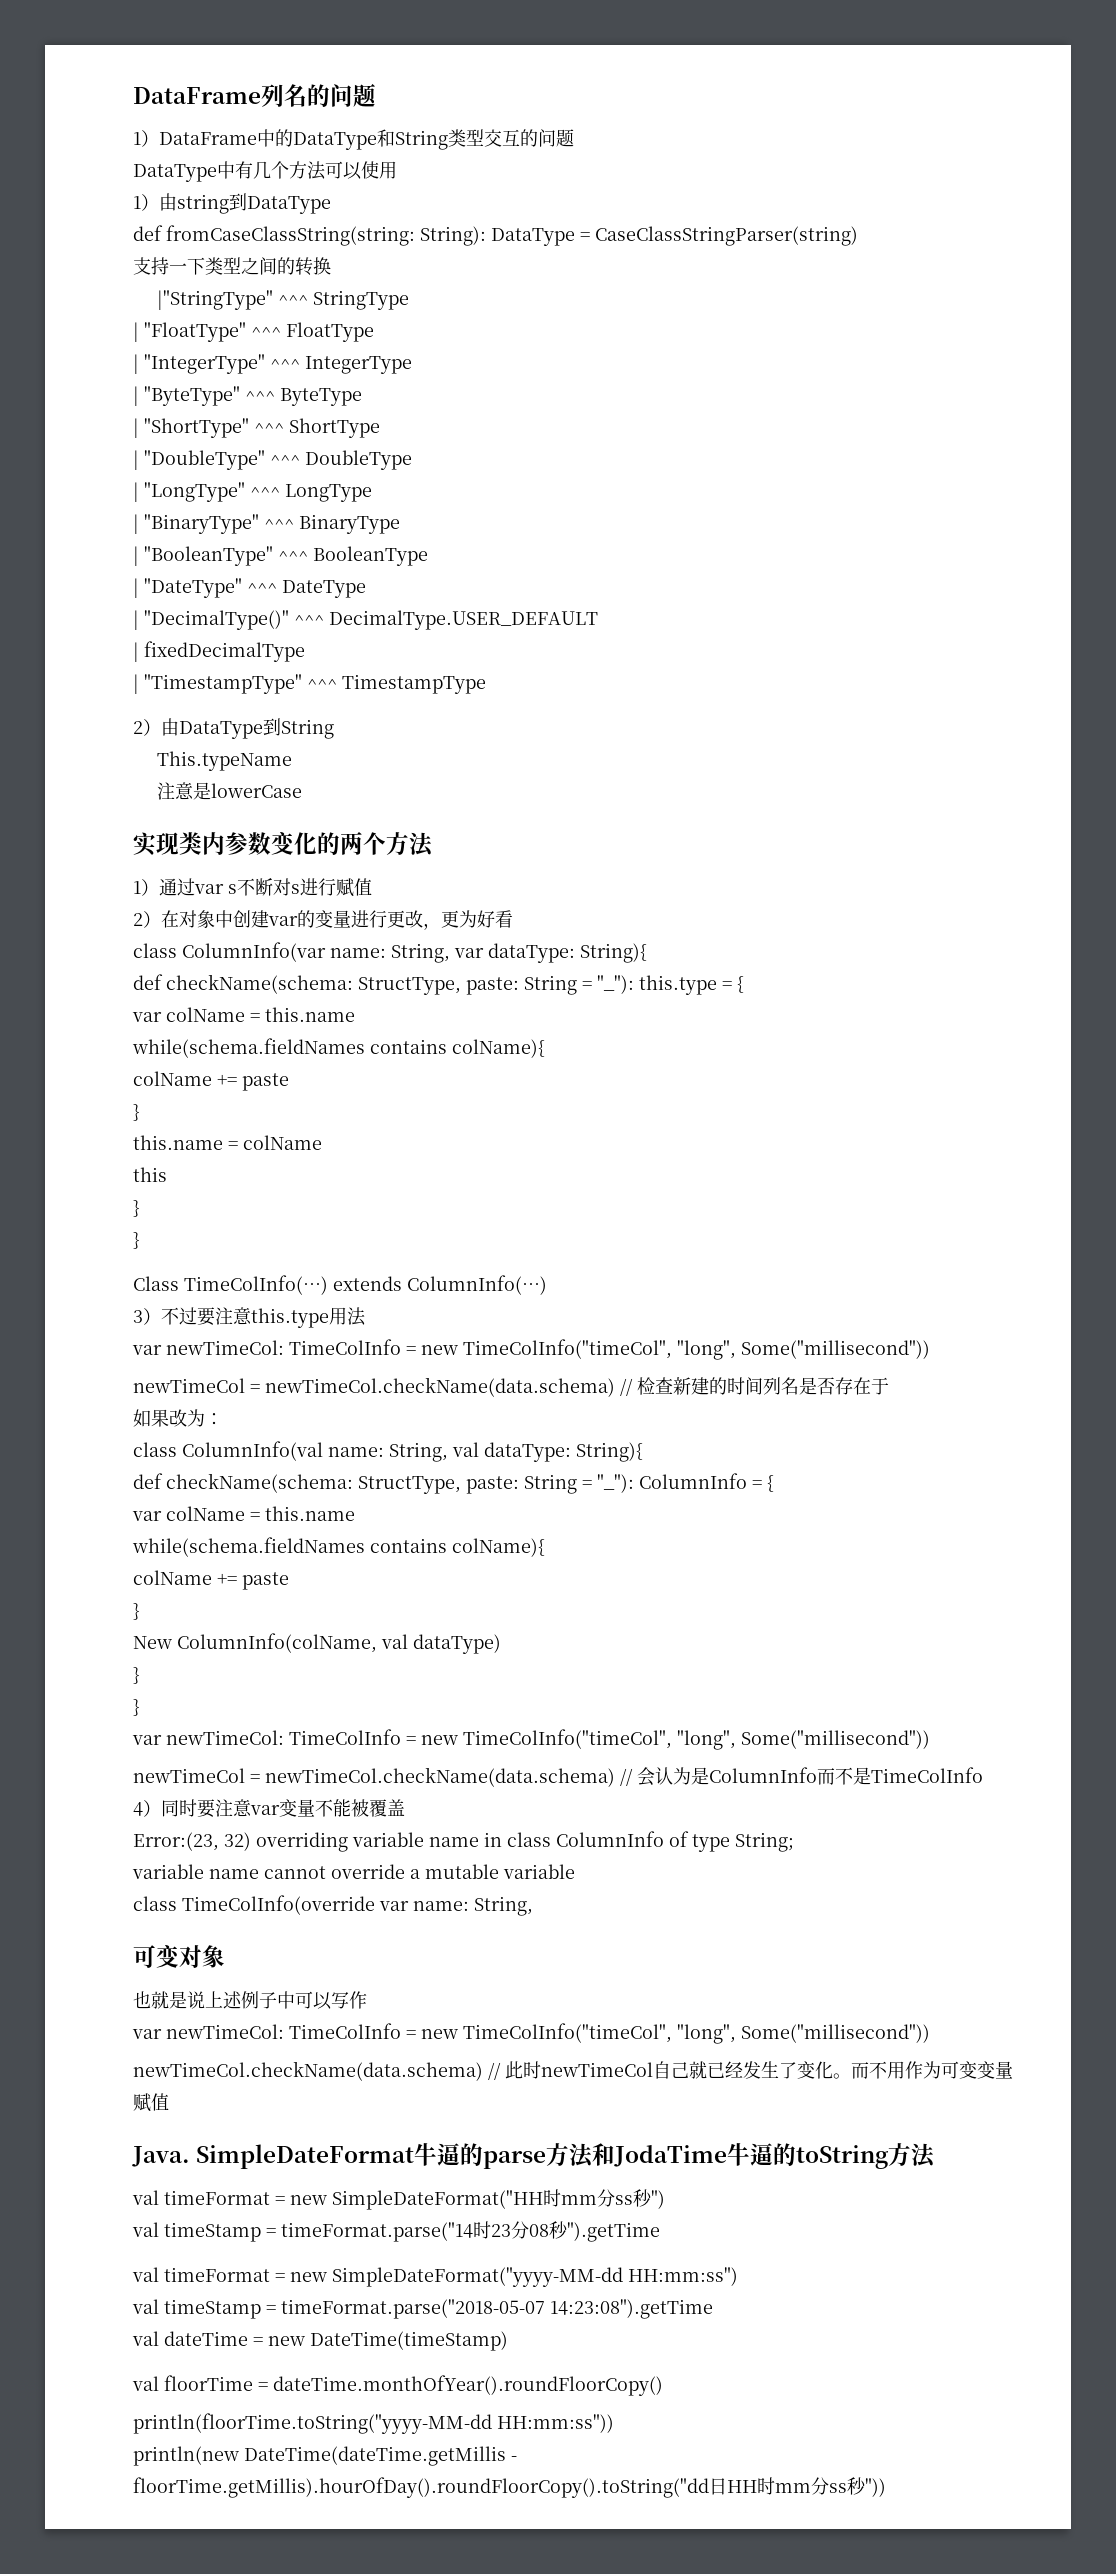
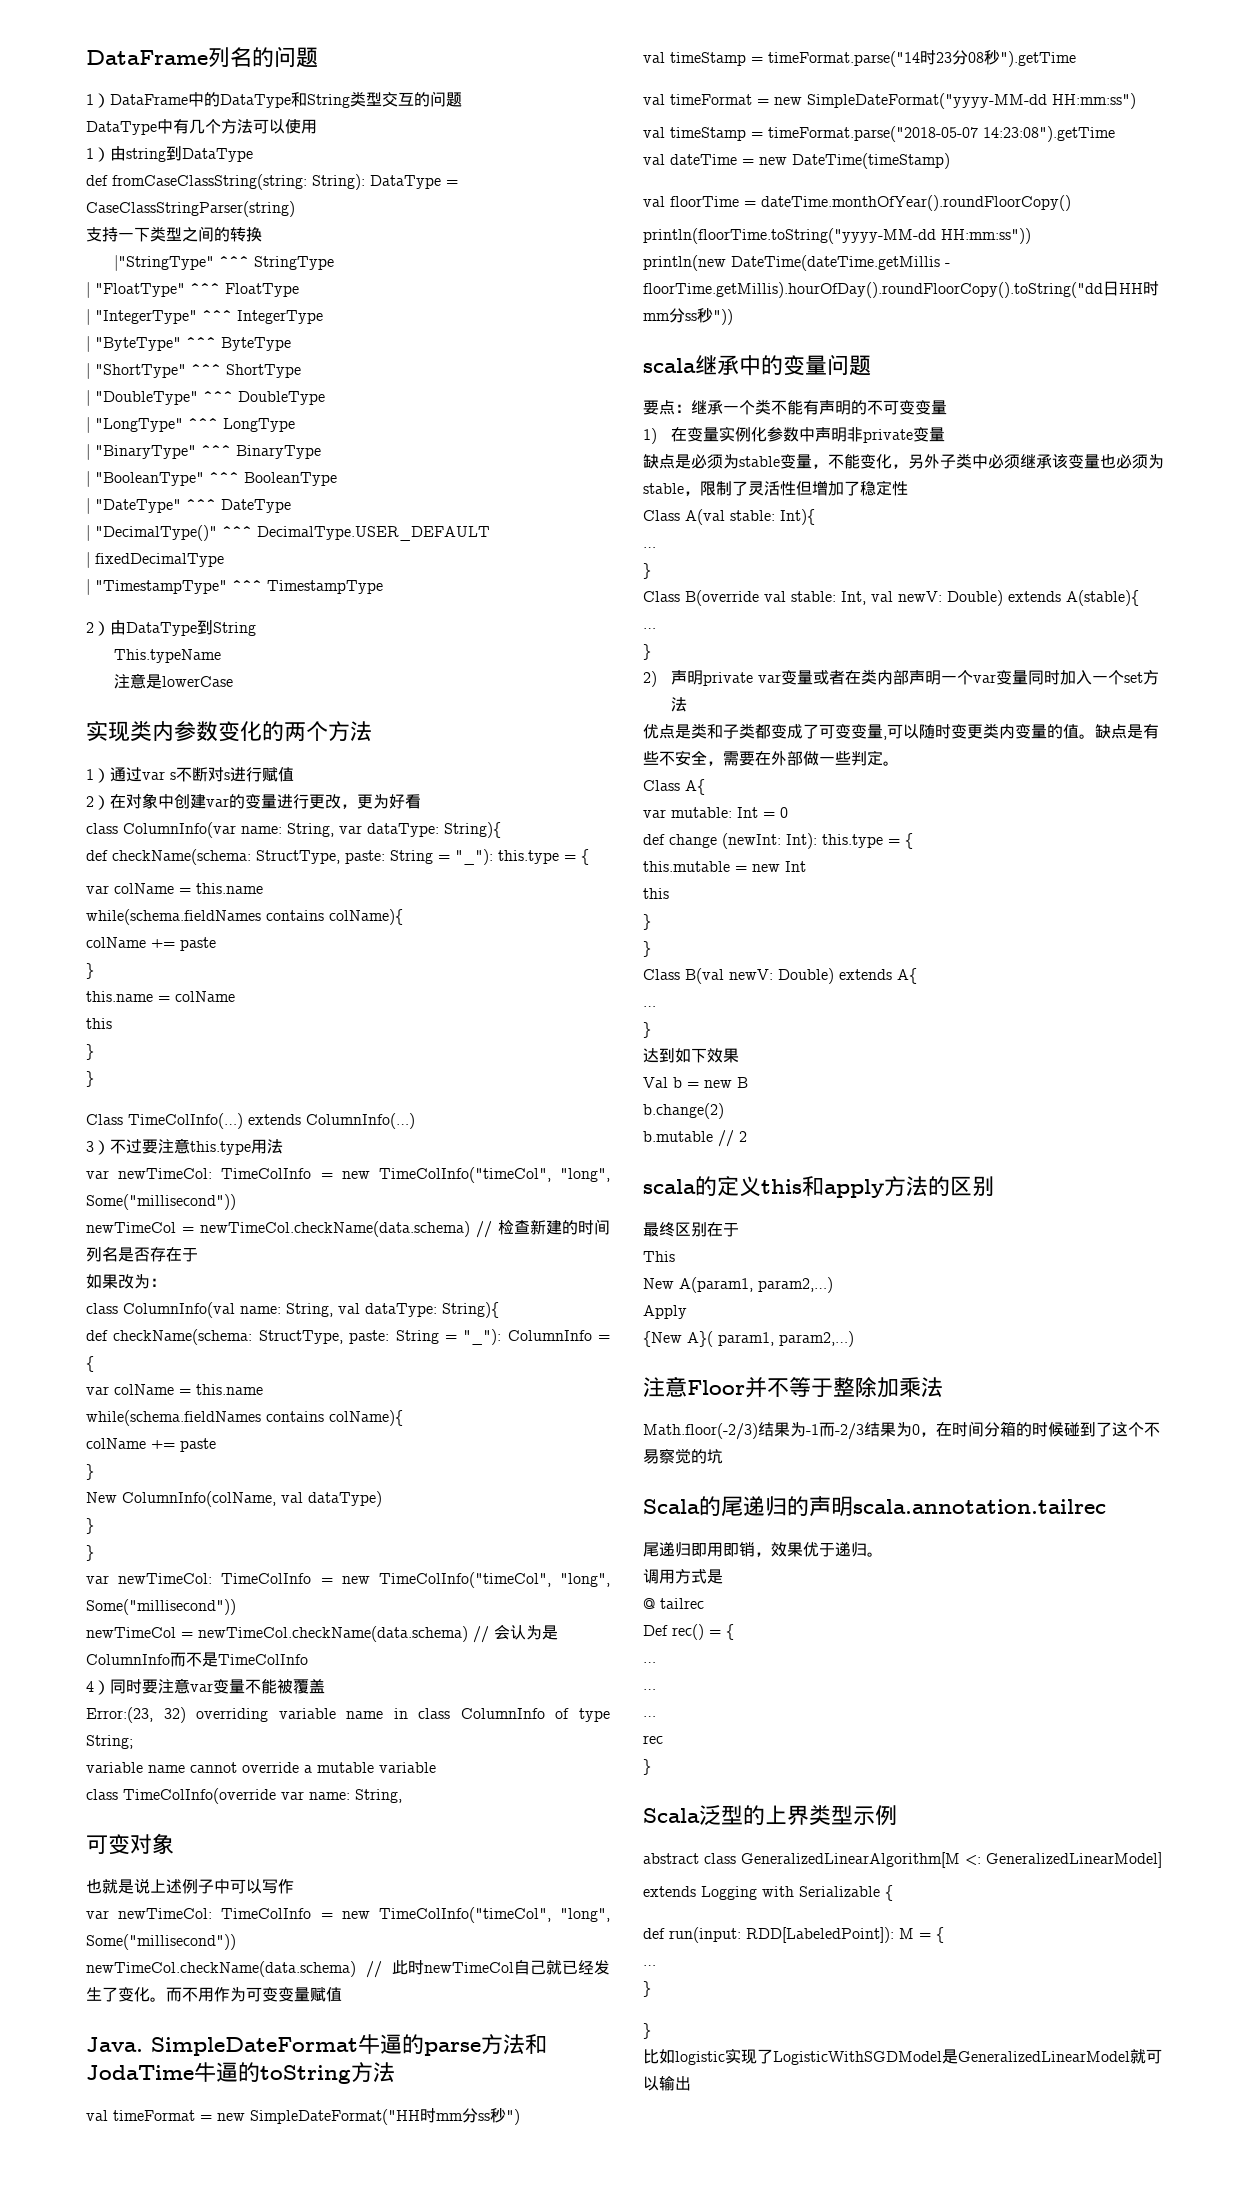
+ scala继承中的变量问题
+ 要点：继承一个类不能有声明的不可变变量
+ 1)在变量实例化参数中声明非private变量
+ 缺点是必须为stable变量，不能变化，另外子类中必须继承该变量也必须为stable，限制了灵活性但增加了稳定性
+ Class A(val stable: Int){
+ …
+ }
+ Class B(override val stable: Int, val newV: Double) extends A(stable){
+ …
+ }
+ 2)声明private var变量或者在类内部声明一个var变量同时加入一个set方法
+ 优点是类和子类都变成了可变变量,可以随时变更类内变量的值。缺点是有些不安全，需要在外部做一些判定。
+ Class A{
+ var mutable: Int = 0
+ def change (newInt: Int): this.type = {
+ this.mutable = new Int
+ this
+ }
+ }
+ Class B(val newV: Double) extends A{
+ …
+ }
+ 达到如下效果
+ Val b = new B
+ b.change(2)
+ b.mutable // 2
+ scala的定义this和apply方法的区别
+ 最终区别在于
+ This
+ New A(param1, param2,…)
+ Apply
+ {New A}( param1, param2,…)
+ 注意Floor并不等于整除加乘法
+ Math.floor(-2/3)结果为-1而-2/3结果为0，在时间分箱的时候碰到了这个不易察觉的坑
+ Scala的尾递归的声明scala.annotation.tailrec
+ 尾递归即用即销，效果优于递归。
+ 调用方式是
+ @ tailrec
+ Def rec() = {
+ …
+ …
+ …
+ rec
+ }
+ Scala泛型的上界类型示例
+ abstract class GeneralizedLinearAlgorithm[M <: GeneralizedLinearModel]
+ extends Logging with Serializable {
+ def run(input: RDD[LabeledPoint]): M = {
+ …
+ }
+ }
+ 比如logistic实现了LogisticWithSGDModel是GeneralizedLinearModel就可以输出

